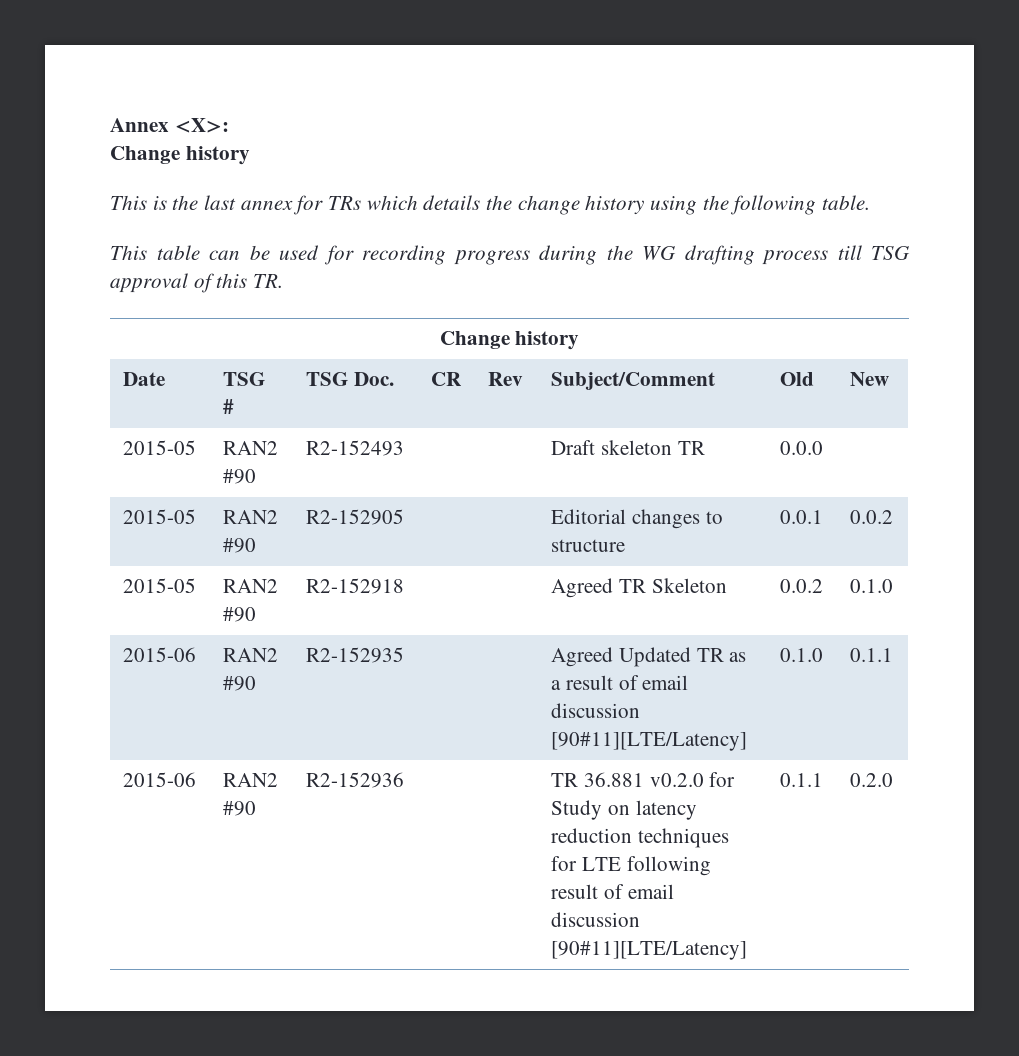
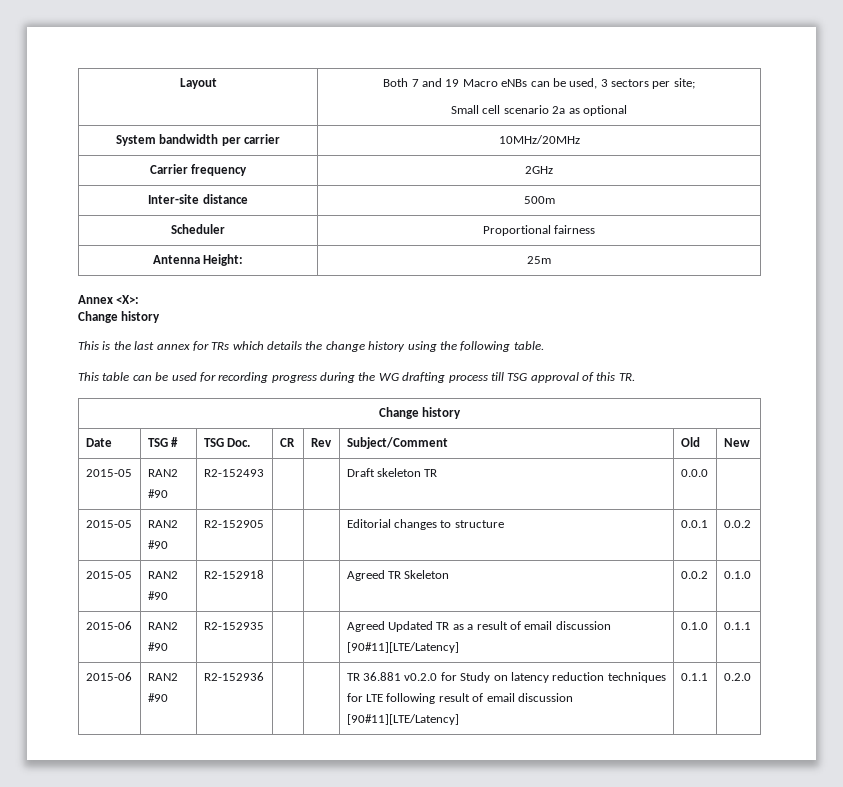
+ Layout | Both 7 and 19 Macro eNBs can be used, 3 sectors per site;
+ Small cell scenario 2a as optional
+ System bandwidth per carrier | 10MHz/20MHz
+ Carrier frequency | 2GHz
+ Inter-site distance | 500m
+ Scheduler | Proportional fairness
+ Antenna Height: | 25m

